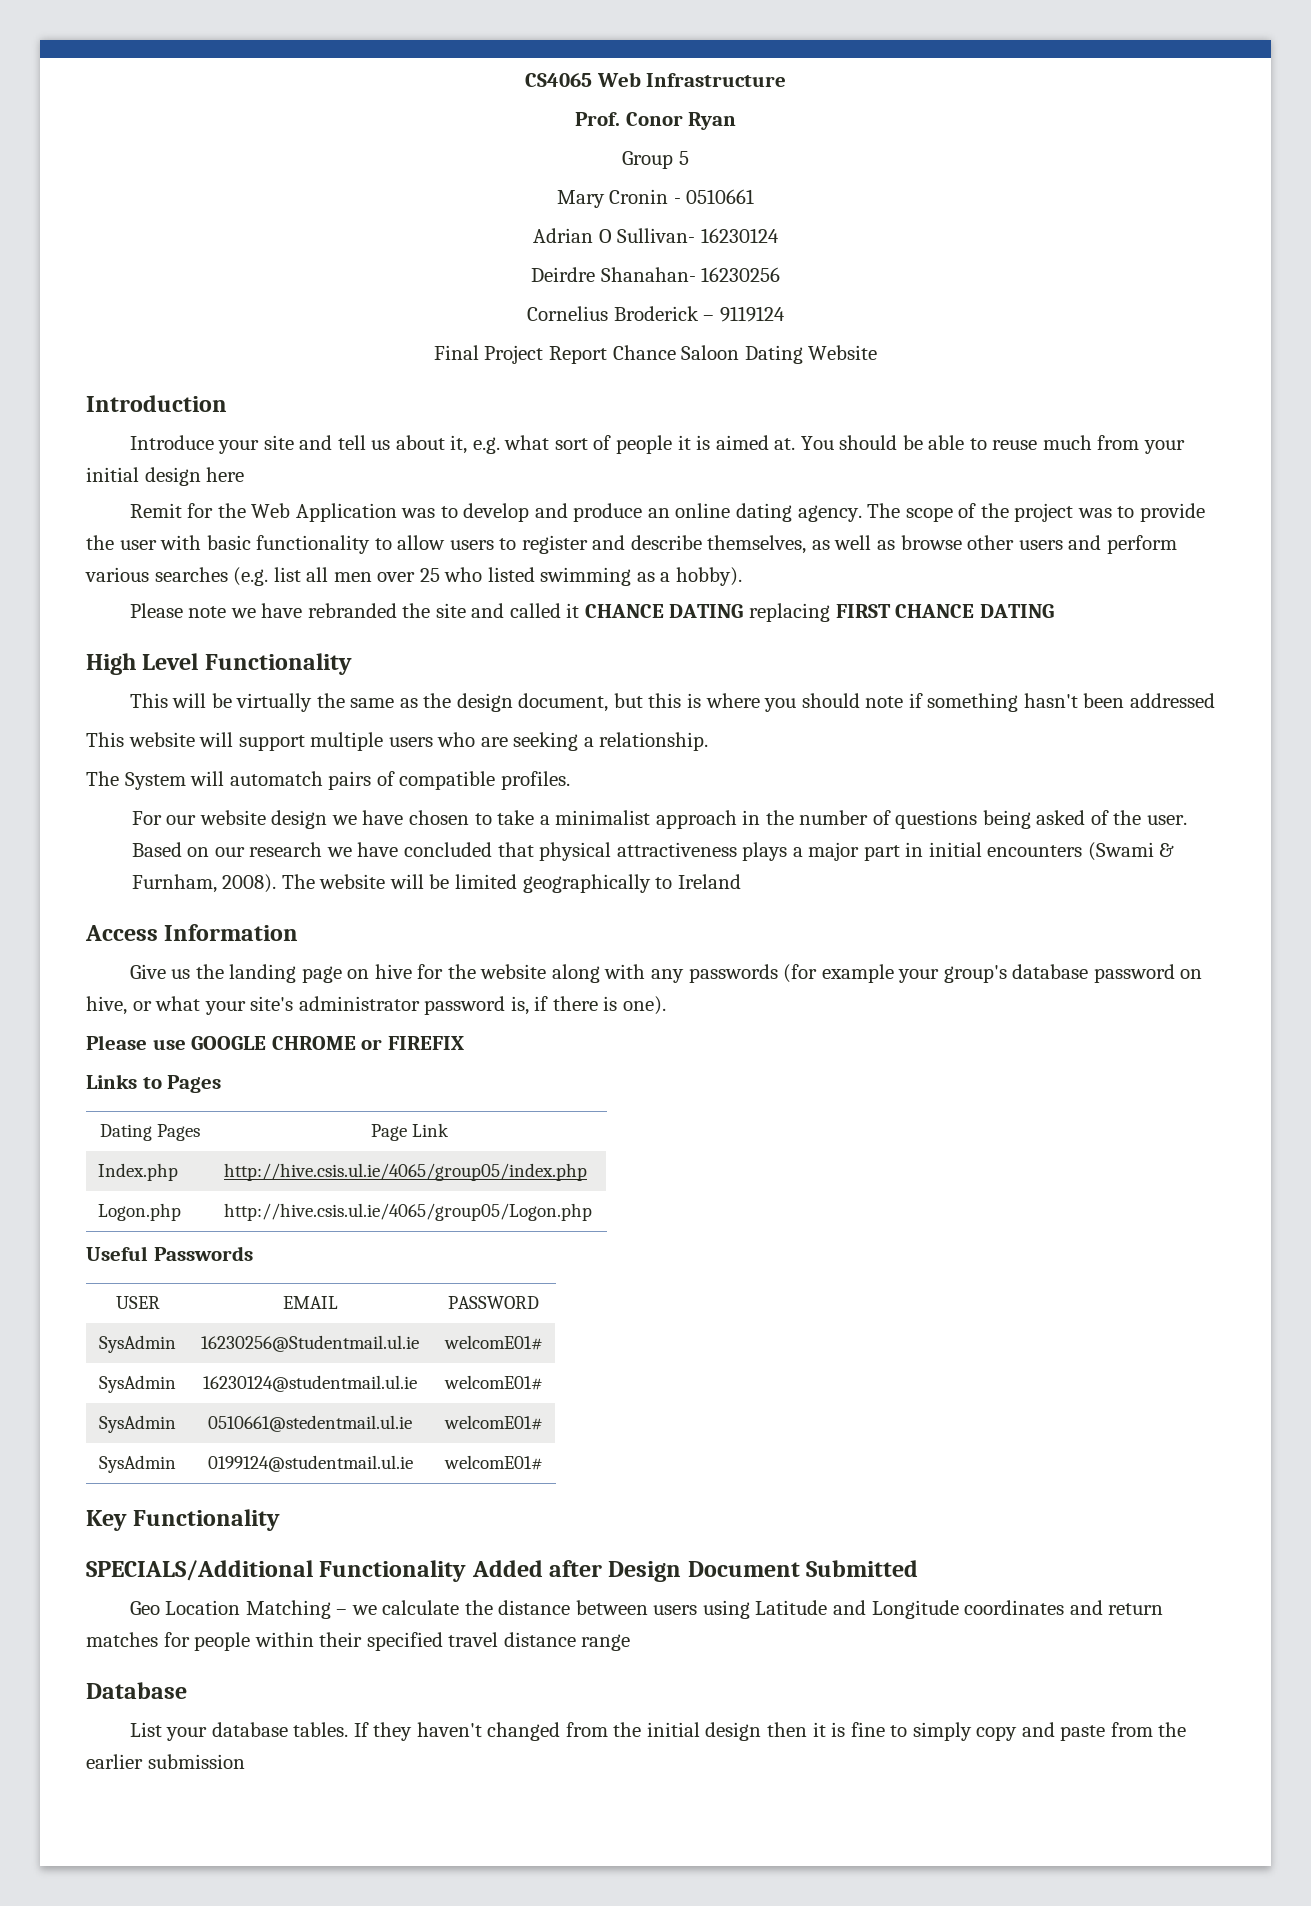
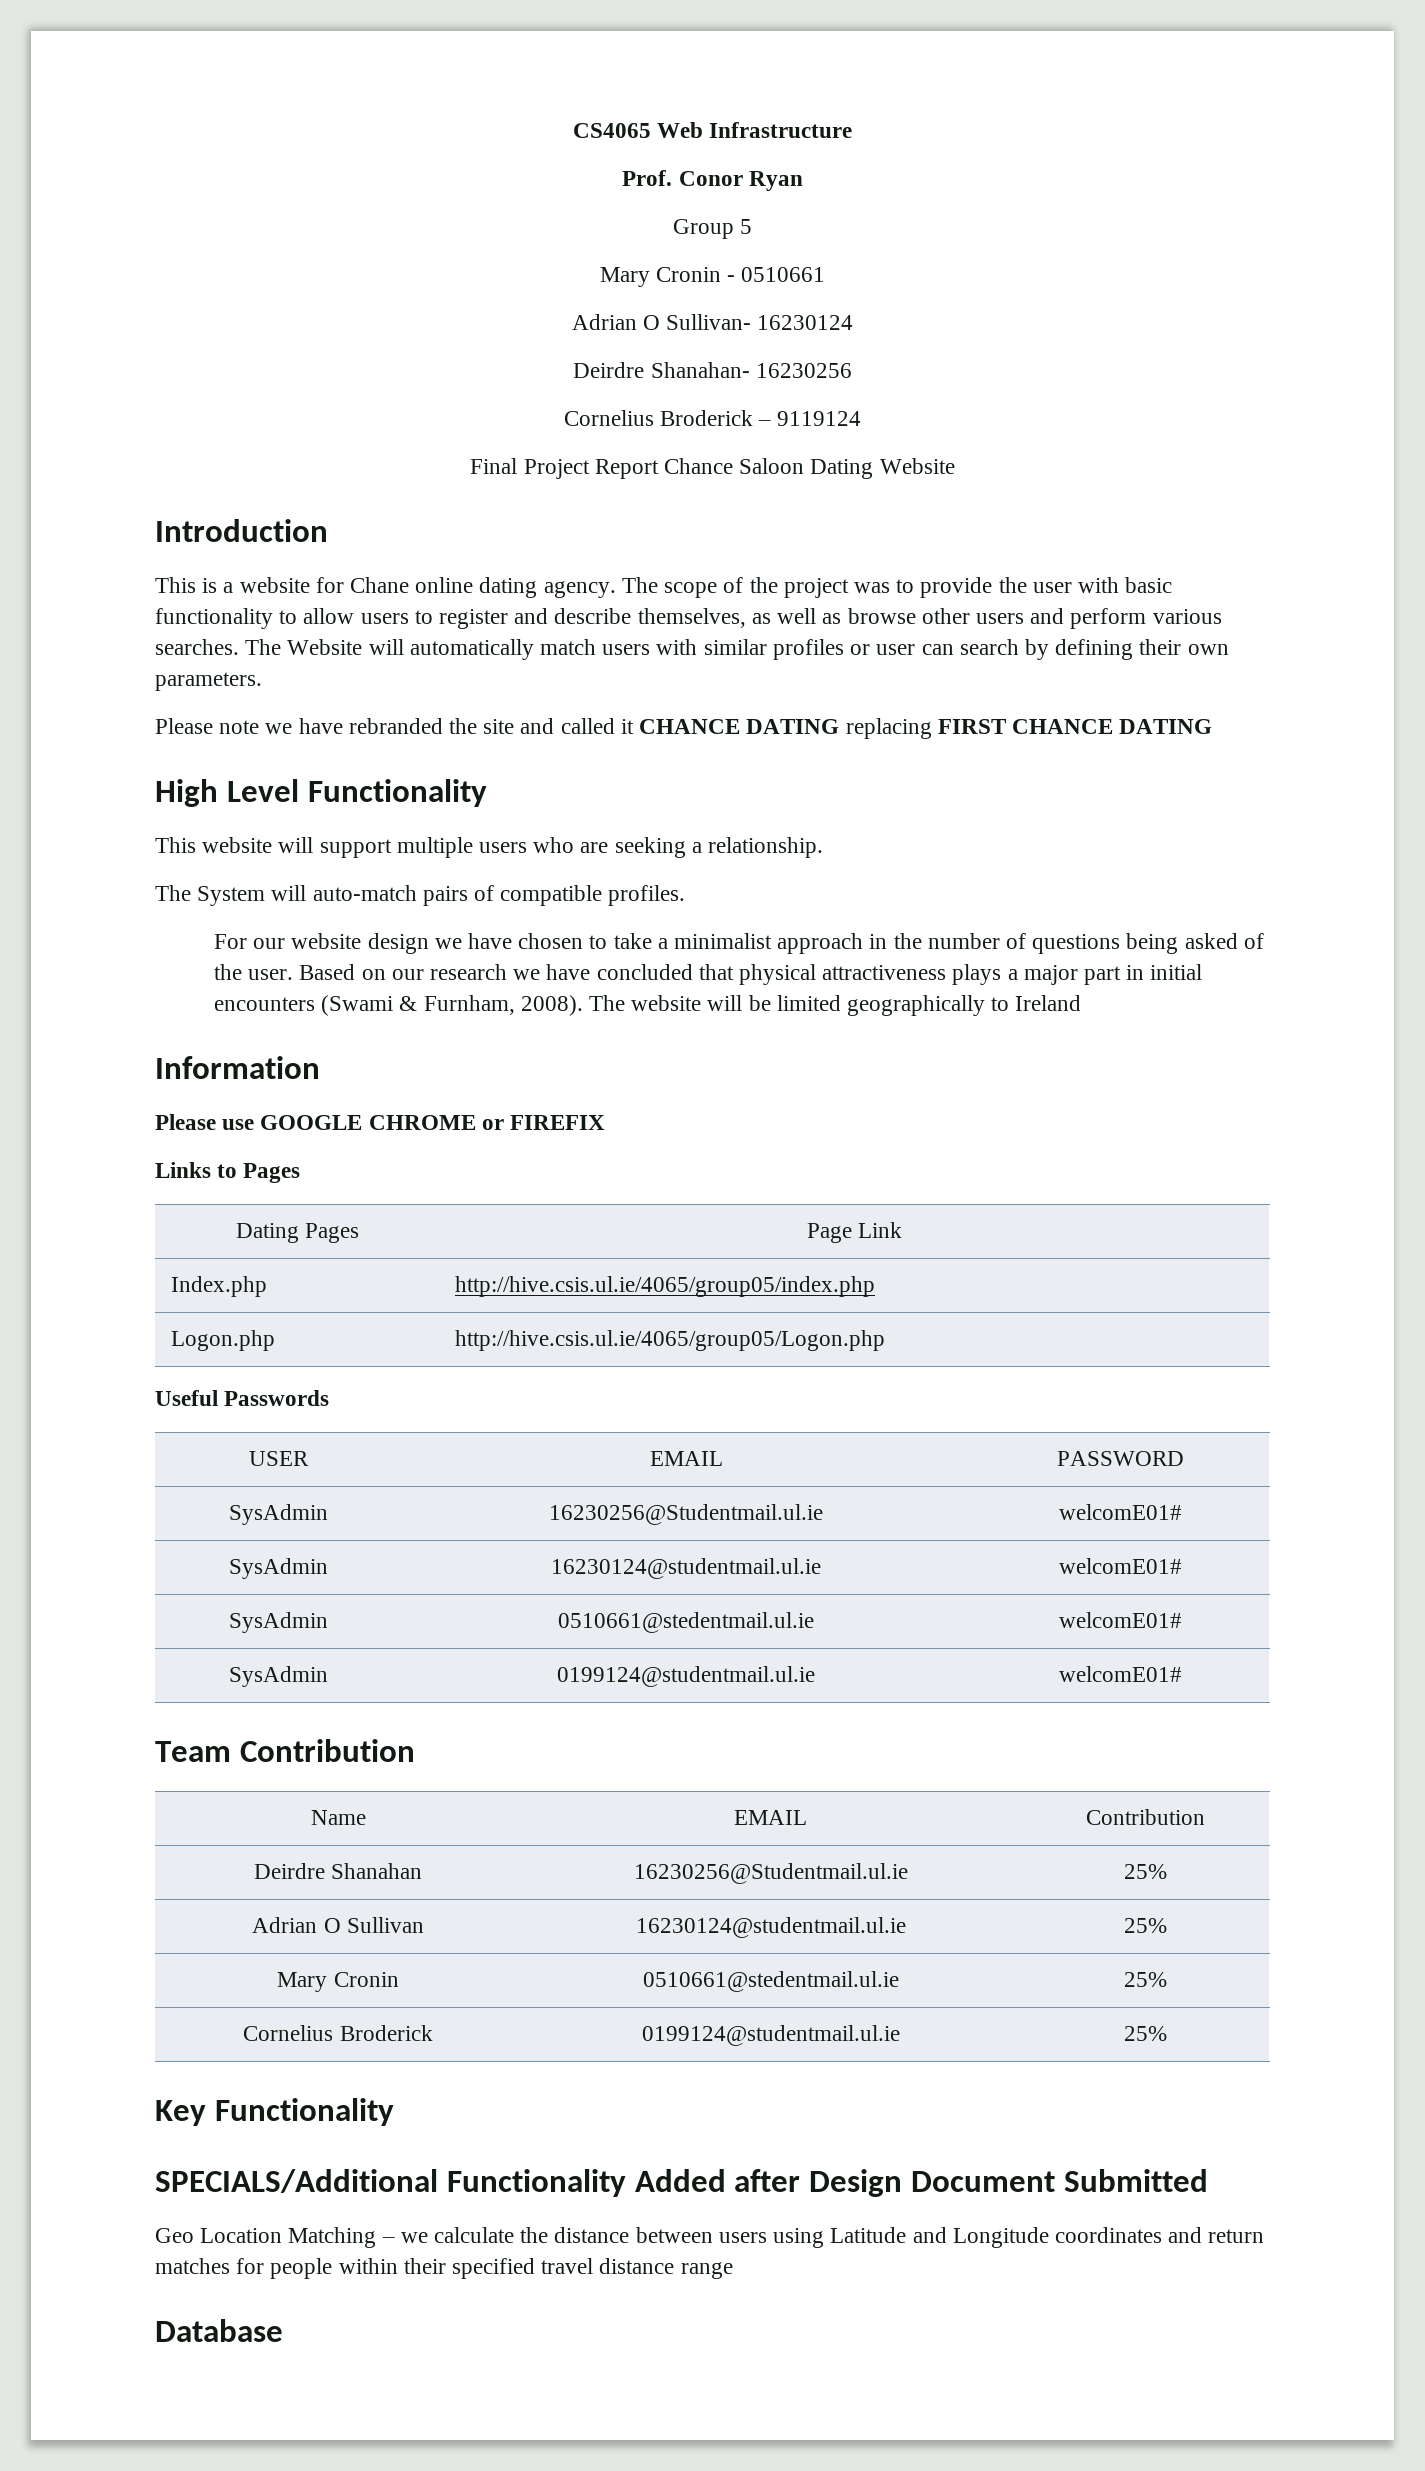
- Introduce your site and tell us about it, e.g. what sort of people it is aimed at. You should be able to reuse much from your initial design here
- Remit for the Web Application was to develop and produce an online dating agency.
+ This is a website for Chane online dating agency.
- The scope of the project was to provide the user with basic functionality to allow users to register and describe themselves, as well as browse other users and perform various searches (e.g. list all men over 25 who listed swimming as a hobby).
+ The scope of the project was to provide the user with basic functionality to allow users to register and describe themselves, as well as browse other users and perform various searches. The Website will automatically match users with similar profiles or user can search by defining their own parameters.
- This will be virtually the same as the design document, but this is where you should note if something hasn't been addressed
- The System will automatch pairs of compatible profiles.
+ The System will auto-match pairs of compatible profiles.
- Access Information
+ Information
- Give us the landing page on hive for the website along with any passwords (for example your group's database password on hive, or what your site's administrator password is, if there is one).
+ Team Contribution
+ Name | EMAIL | Contribution
+ Deirdre Shanahan | 16230256@Studentmail.ul.ie | 25%
+ Adrian O Sullivan | 16230124@studentmail.ul.ie | 25%
+ Mary Cronin | 0510661@stedentmail.ul.ie | 25%
+ Cornelius Broderick | 0199124@studentmail.ul.ie | 25%
- List your database tables. If they haven't changed from the initial design then it is fine to simply copy and paste from the earlier submission

